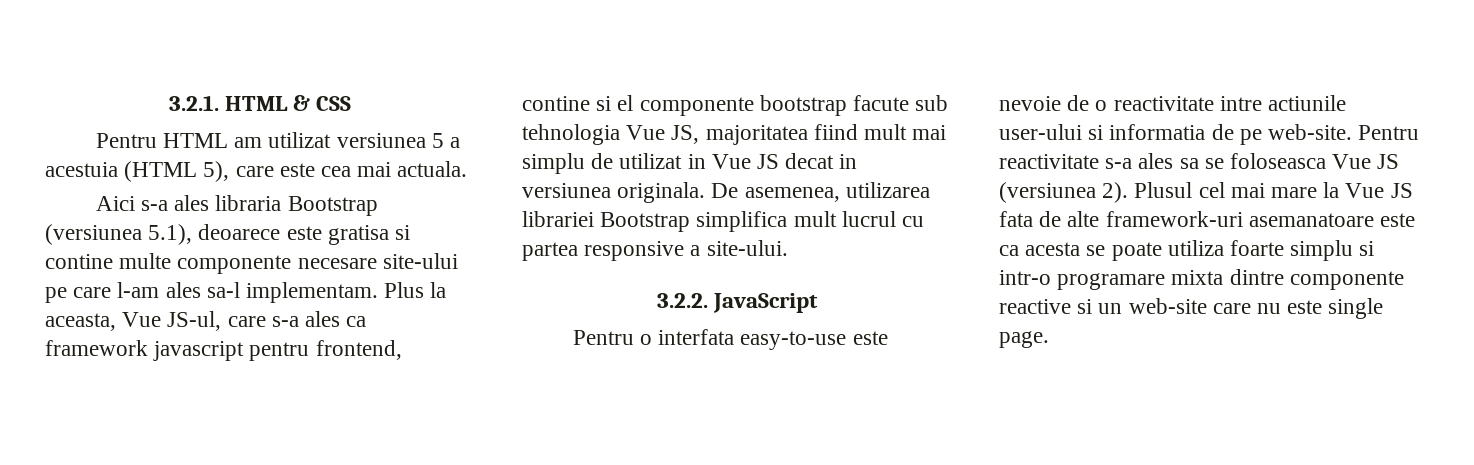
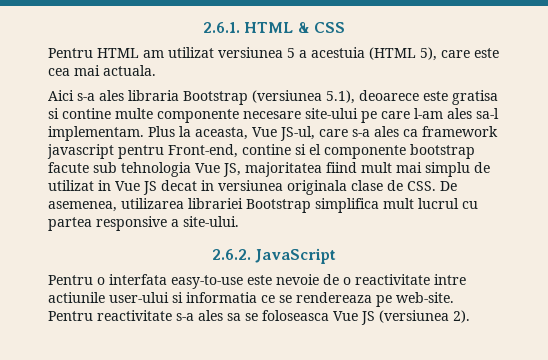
- 3.2.1. HTML & CSS
+ 2.6.1. HTML & CSS
- Plus la aceasta, Vue JS-ul, care s-a ales ca framework javascript pentru frontend, contine si el componente bootstrap facute sub tehnologia Vue JS, majoritatea fiind mult mai simplu de utilizat in Vue JS decat in versiunea originala. De asemenea, utilizarea librariei Bootstrap simplifica mult lucrul cu partea responsive a site-ului.
+ Plus la aceasta, Vue JS-ul, care s-a ales ca framework javascript pentru Front-end, contine si el componente bootstrap facute sub tehnologia Vue JS, majoritatea fiind mult mai simplu de utilizat in Vue JS decat in versiunea originala clase de CSS. De asemenea, utilizarea librariei Bootstrap simplifica mult lucrul cu partea responsive a site-ului.
- 3.2.2. JavaScript
+ 2.6.2. JavaScript
- Pentru o interfata easy-to-use este nevoie de o reactivitate intre actiunile user-ului si informatia de pe web-site.
+ Pentru o interfata easy-to-use este nevoie de o reactivitate intre actiunile user-ului si informatia ce se rendereaza pe web-site.
- Plusul cel mai mare la Vue JS fata de alte framework-uri asemanatoare este ca acesta se poate utiliza foarte simplu si intr-o programare mixta dintre componente reactive si un web-site care nu este single page.

